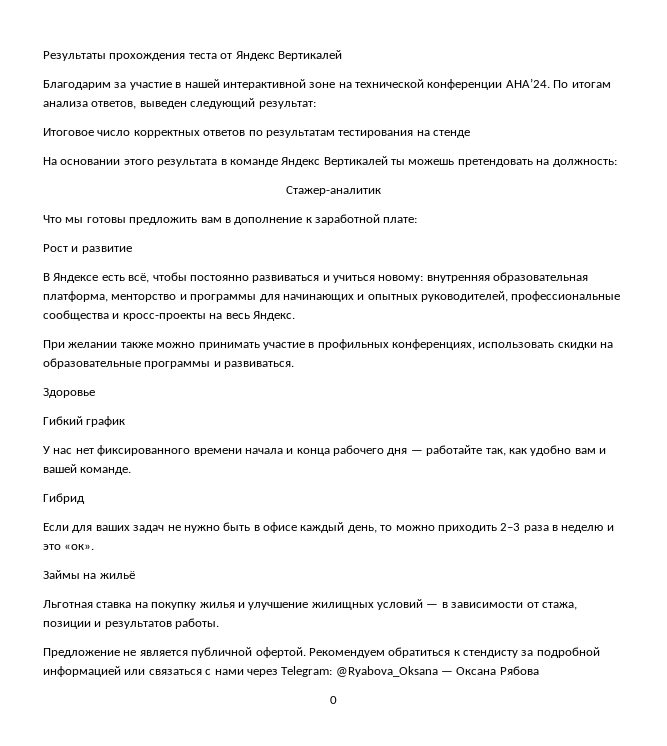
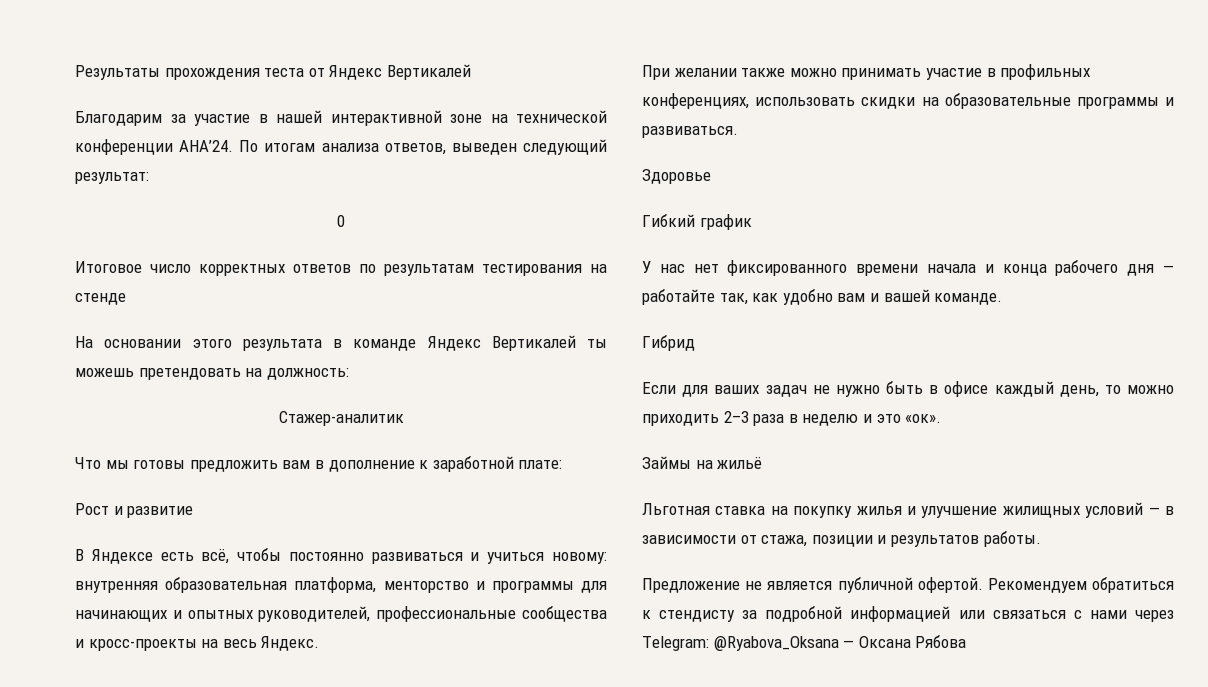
+ 0
- 0

